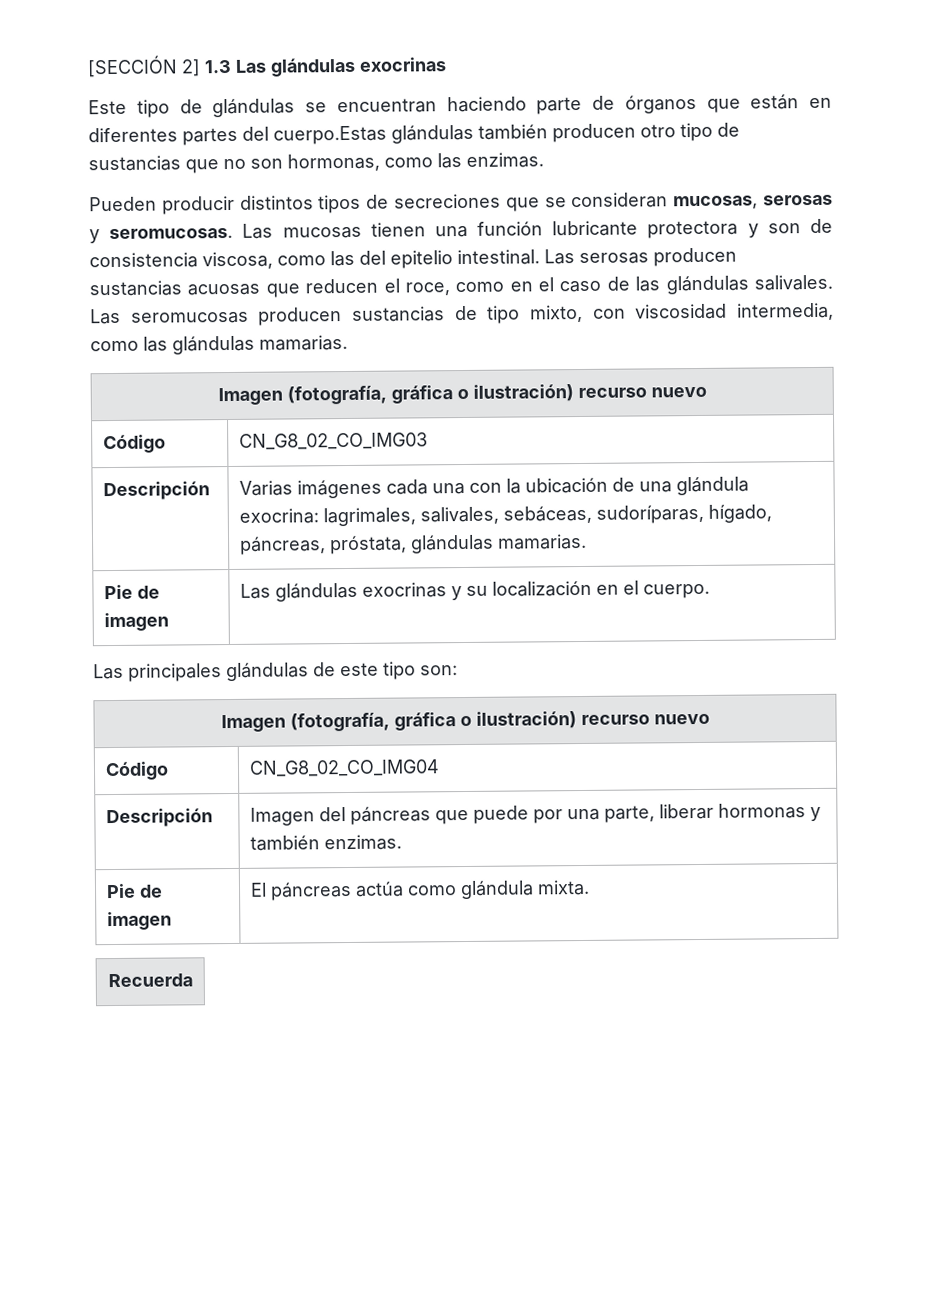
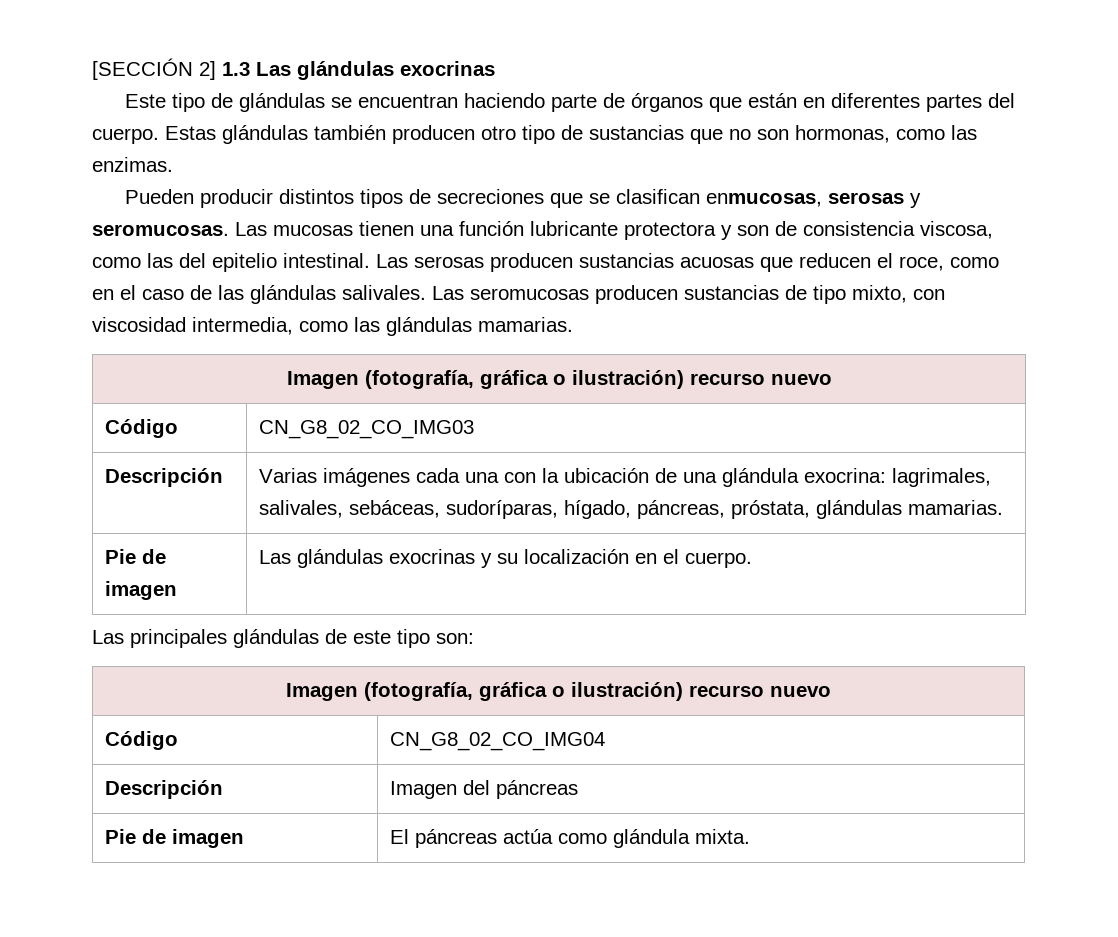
- Este tipo de glándulas se encuentran haciendo parte de órganos que están en diferentes partes del cuerpo.Estas glándulas también producen otro tipo de sustancias que no son hormonas, como las enzimas.
+ Este tipo de glándulas se encuentran haciendo parte de órganos que están en diferentes partes del cuerpo. Estas glándulas también producen otro tipo de sustancias que no son hormonas, como las enzimas.
- Pueden producir distintos tipos de secreciones que se consideran mucosas, serosas y seromucosas.
+ Pueden producir distintos tipos de secreciones que se clasifican enmucosas, serosas y seromucosas.
- Descripción | Imagen del páncreas que puede por una parte, liberar hormonas y también enzimas.
+ Descripción | Imagen del páncreas
- Recuerda

